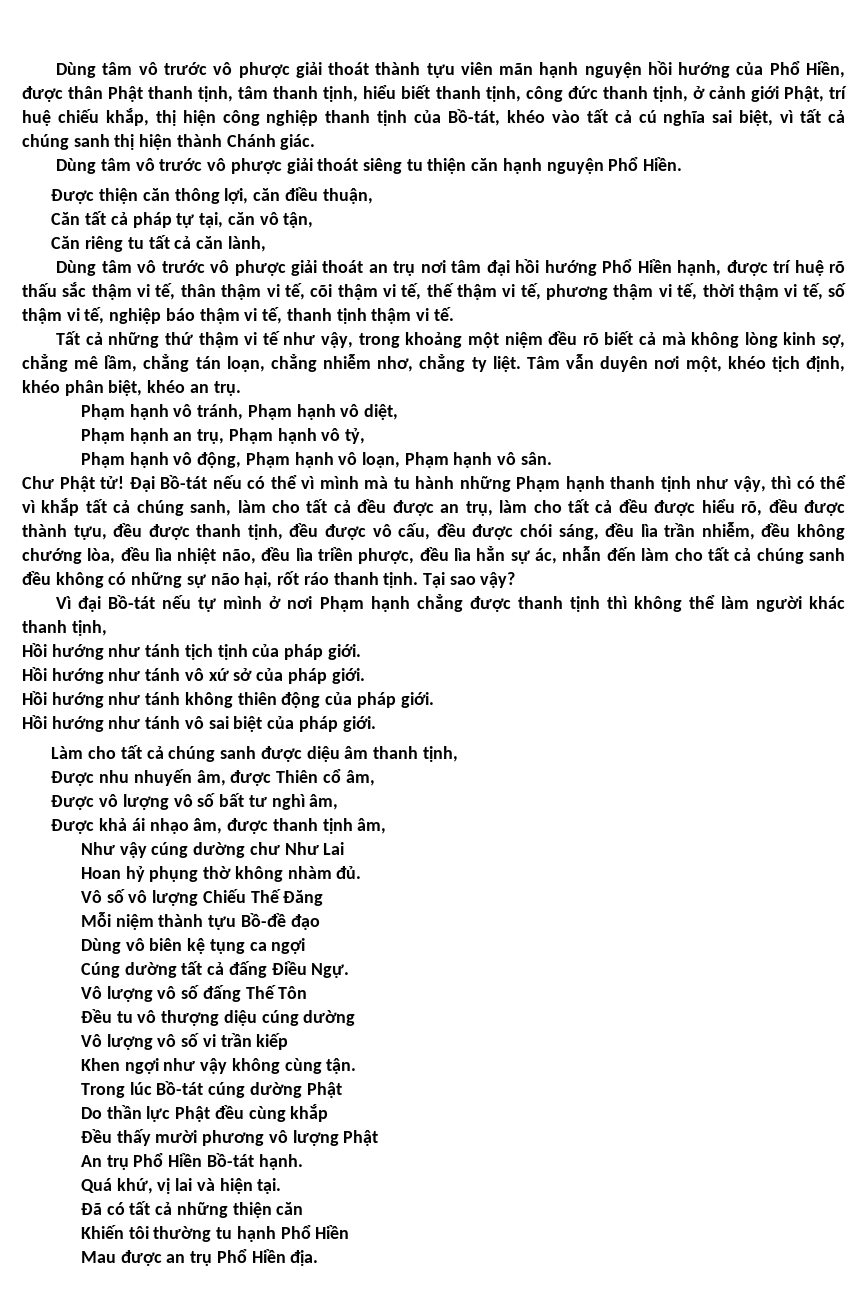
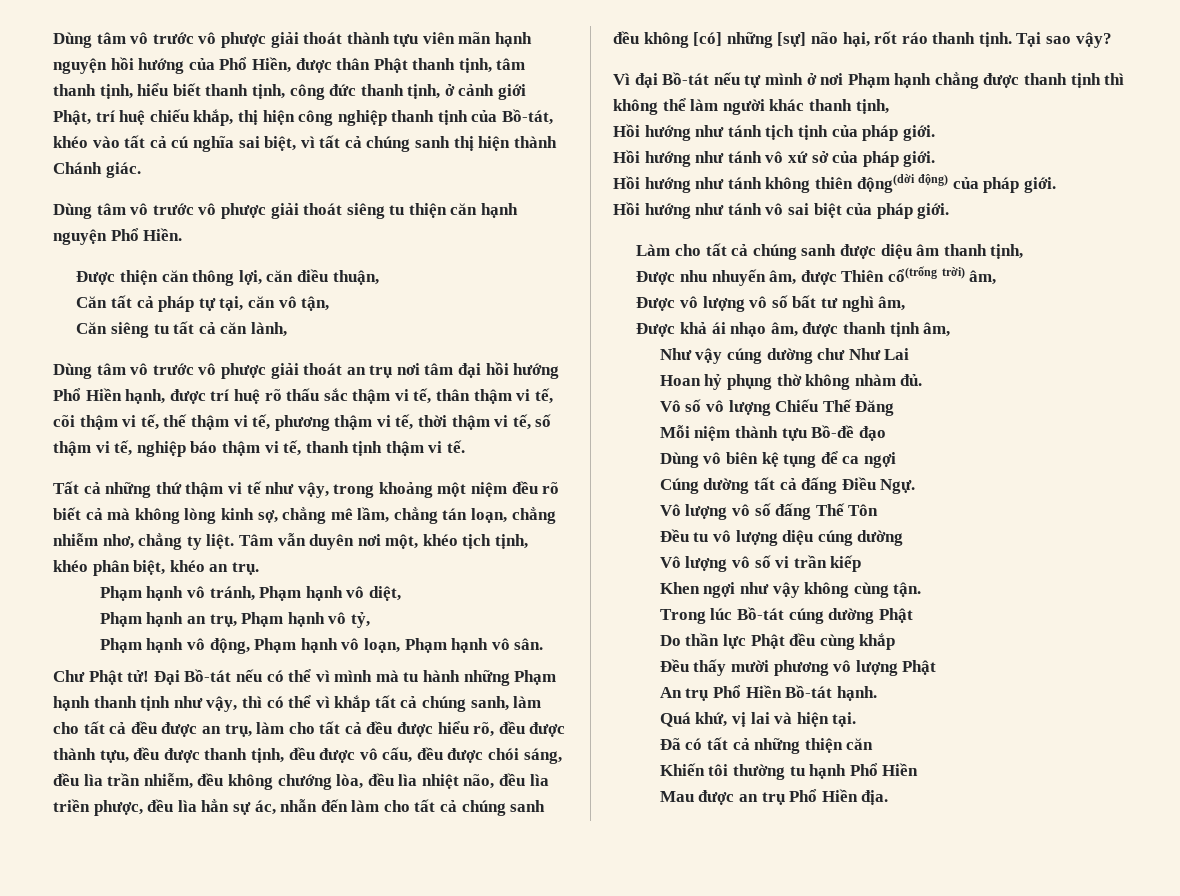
- Căn riêng tu tất cả căn lành,
+ Căn siêng tu tất cả căn lành,
- Tâm vẫn duyên nơi một, khéo tịch định, khéo phân biệt, khéo an trụ.
+ Tâm vẫn duyên nơi một, khéo tịch tịnh, khéo phân biệt, khéo an trụ.
- Ðại Bồ-tát nếu có thể vì mình mà tu hành những Phạm hạnh thanh tịnh như vậy, thì có thể vì khắp tất cả chúng sanh, làm cho tất cả đều được an trụ, làm cho tất cả đều được hiểu rõ, đều được thành tựu, đều được thanh tịnh, đều được vô cấu, đều được chói sáng, đều lìa trần nhiễm, đều không chướng lòa, đều lìa nhiệt não, đều lìa triền phược, đều lìa hẳn sự ác, nhẫn đến làm cho tất cả chúng sanh đều không có những sự não hại, rốt ráo thanh tịnh.
+ Ðại Bồ-tát nếu có thể vì mình mà tu hành những Phạm hạnh thanh tịnh như vậy, thì có thể vì khắp tất cả chúng sanh, làm cho tất cả đều được an trụ, làm cho tất cả đều được hiểu rõ, đều được thành tựu, đều được thanh tịnh, đều được vô cấu, đều được chói sáng, đều lìa trần nhiễm, đều không chướng lòa, đều lìa nhiệt não, đều lìa triền phược, đều lìa hẳn sự ác, nhẫn đến làm cho tất cả chúng sanh đều không [có] những [sự] não hại, rốt ráo thanh tịnh.
- Hồi hướng như tánh không thiên động của pháp giới.
+ Hồi hướng như tánh không thiên động(dời động) của pháp giới.
- Được nhu nhuyến âm, được Thiên cổ âm,
+ Được nhu nhuyến âm, được Thiên cổ(trống trời) âm,
- Dùng vô biên kệ tụng ca ngợi
+ Dùng vô biên kệ tụng để ca ngợi
- Ðều tu vô thượng diệu cúng dường
+ Ðều tu vô lượng diệu cúng dường

